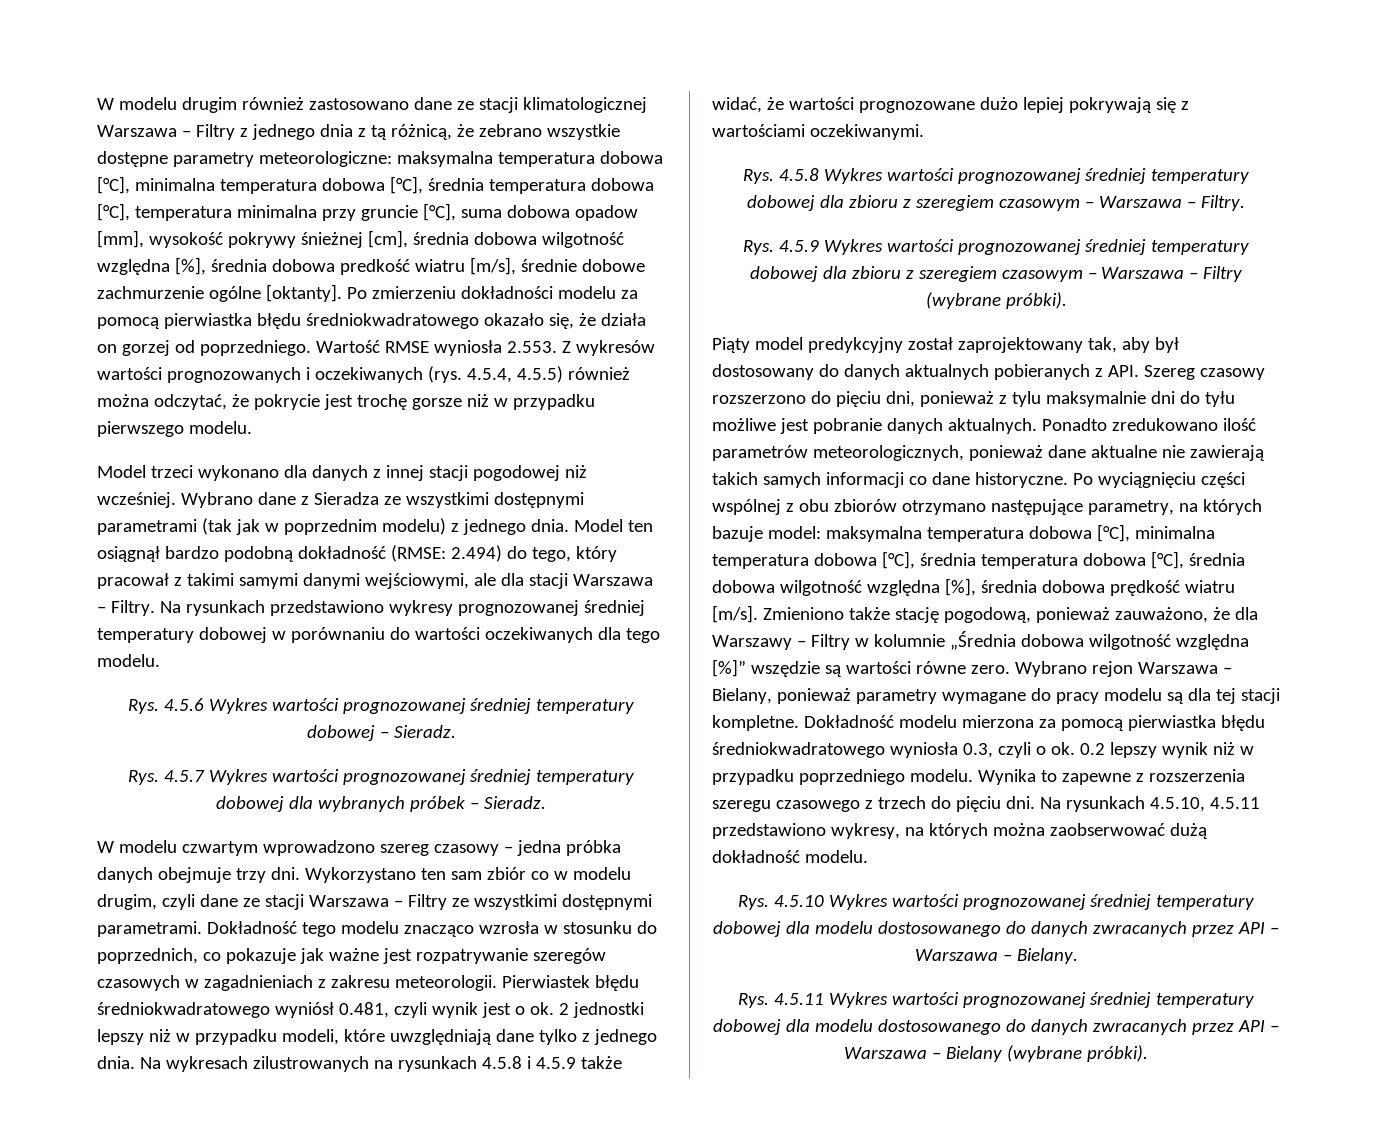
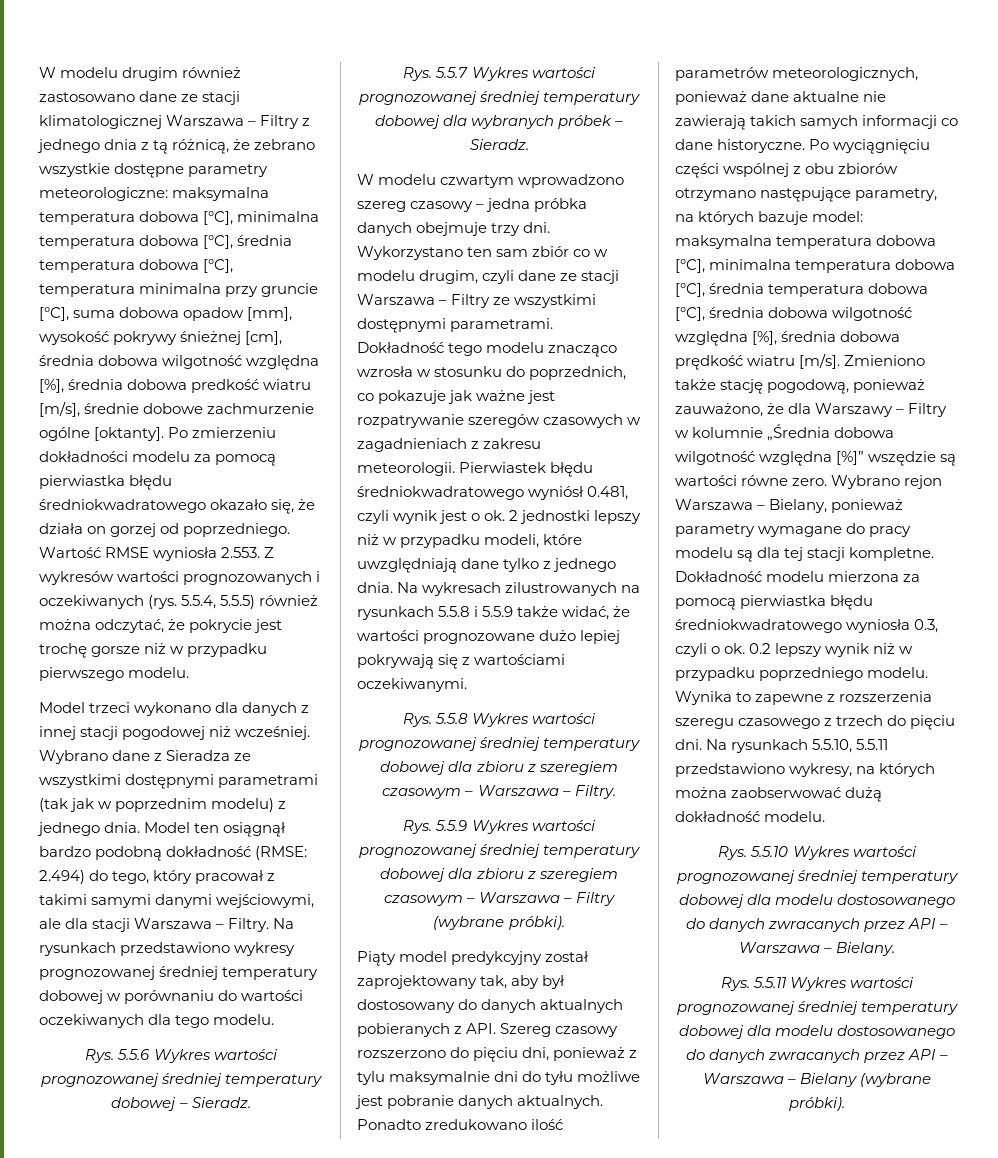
- 4.5.4, 4.5.5) również można odczytać, że pokrycie jest trochę gorsze niż w przypadku pierwszego modelu.
+ 5.5.4, 5.5.5) również można odczytać, że pokrycie jest trochę gorsze niż w przypadku pierwszego modelu.
- Rys. 4.5.6 Wykres wartości prognozowanej średniej temperatury dobowej – Sieradz.
+ Rys. 5.5.6 Wykres wartości prognozowanej średniej temperatury dobowej – Sieradz.
- Rys. 4.5.7 Wykres wartości prognozowanej średniej temperatury dobowej dla wybranych próbek – Sieradz.
+ Rys. 5.5.7 Wykres wartości prognozowanej średniej temperatury dobowej dla wybranych próbek – Sieradz.
- Na wykresach zilustrowanych na rysunkach 4.5.8 i 4.5.9 także widać, że wartości prognozowane dużo lepiej pokrywają się z wartościami oczekiwanymi.
+ Na wykresach zilustrowanych na rysunkach 5.5.8 i 5.5.9 także widać, że wartości prognozowane dużo lepiej pokrywają się z wartościami oczekiwanymi.
- Rys. 4.5.8 Wykres wartości prognozowanej średniej temperatury dobowej dla zbioru z szeregiem czasowym – Warszawa – Filtry.
+ Rys. 5.5.8 Wykres wartości prognozowanej średniej temperatury dobowej dla zbioru z szeregiem czasowym – Warszawa – Filtry.
- Rys. 4.5.9 Wykres wartości prognozowanej średniej temperatury dobowej dla zbioru z szeregiem czasowym – Warszawa – Filtry (wybrane próbki).
+ Rys. 5.5.9 Wykres wartości prognozowanej średniej temperatury dobowej dla zbioru z szeregiem czasowym – Warszawa – Filtry (wybrane próbki).
- Na rysunkach 4.5.10, 4.5.11 przedstawiono wykresy, na których można zaobserwować dużą dokładność modelu.
+ Na rysunkach 5.5.10, 5.5.11 przedstawiono wykresy, na których można zaobserwować dużą dokładność modelu.
- Rys. 4.5.10 Wykres wartości prognozowanej średniej temperatury dobowej dla modelu dostosowanego do danych zwracanych przez API – Warszawa – Bielany.
+ Rys. 5.5.10 Wykres wartości prognozowanej średniej temperatury dobowej dla modelu dostosowanego do danych zwracanych przez API – Warszawa – Bielany.
- Rys. 4.5.11 Wykres wartości prognozowanej średniej temperatury dobowej dla modelu dostosowanego do danych zwracanych przez API – Warszawa – Bielany (wybrane próbki).
+ Rys. 5.5.11 Wykres wartości prognozowanej średniej temperatury dobowej dla modelu dostosowanego do danych zwracanych przez API – Warszawa – Bielany (wybrane próbki).

